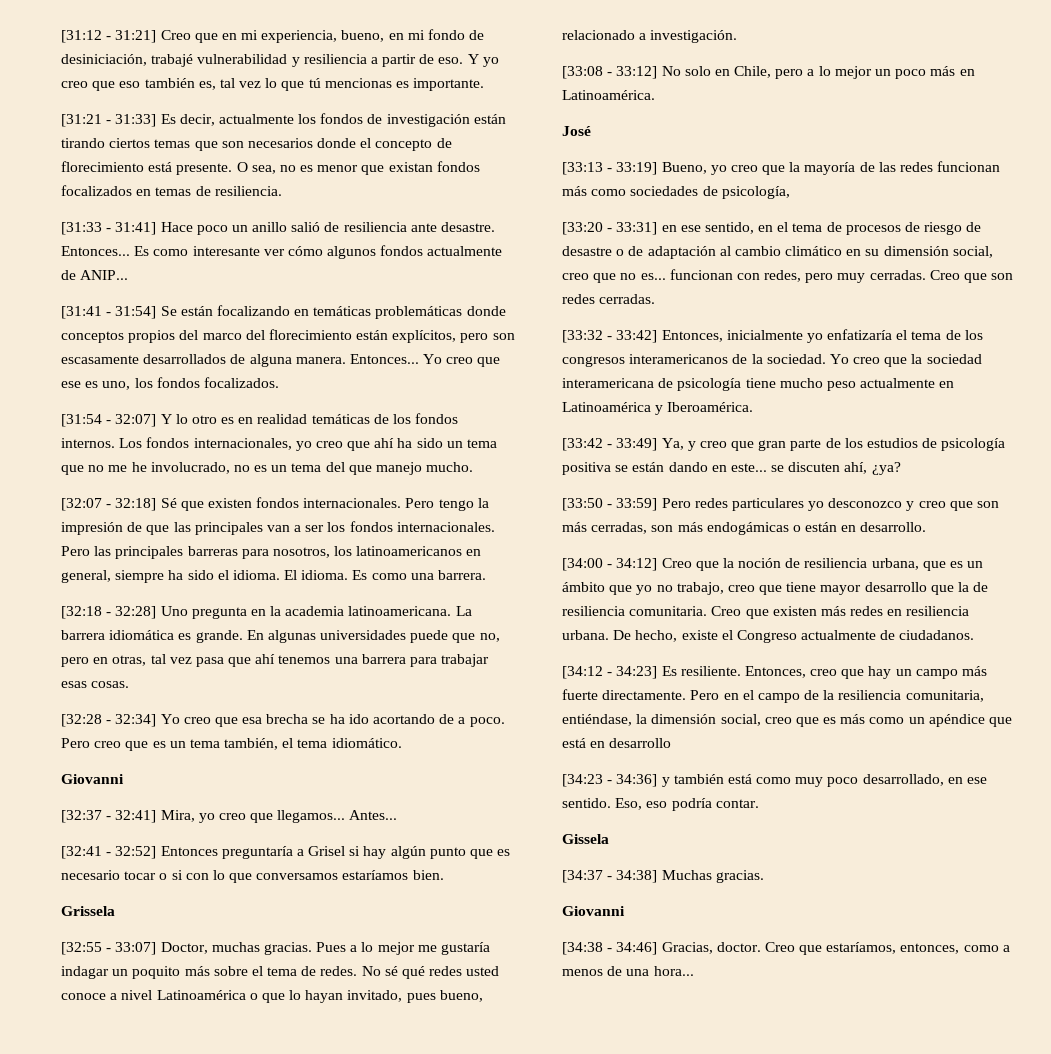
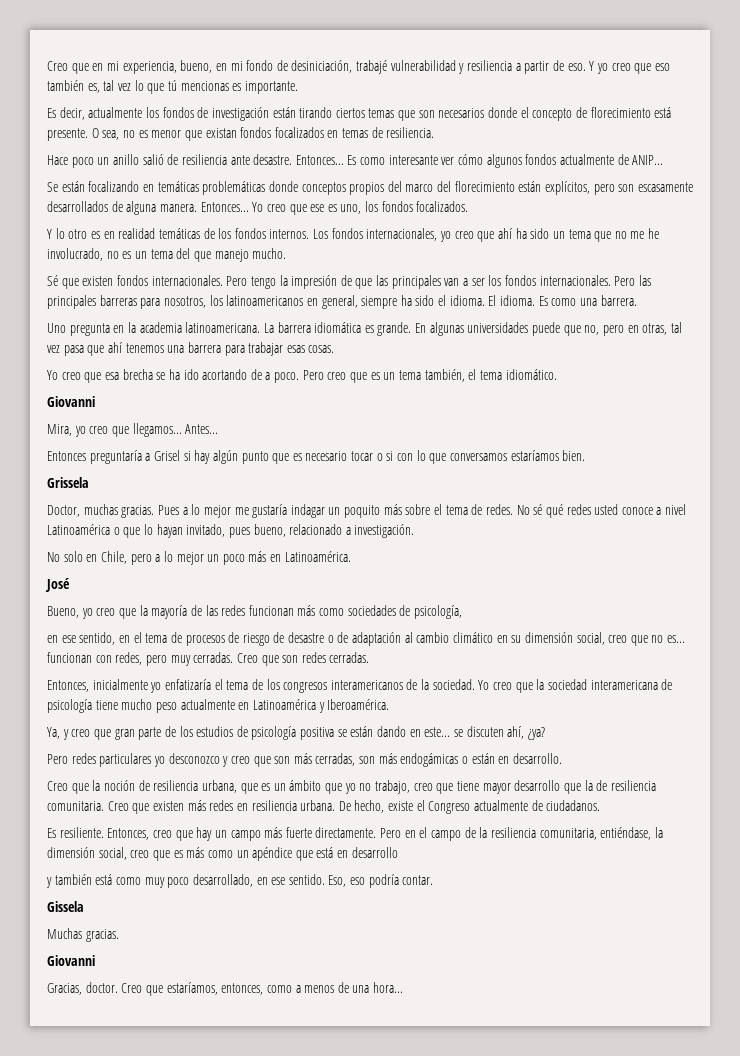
- [31:12 - 31:21] Creo que en mi experiencia, bueno, en mi fondo de desiniciación, trabajé vulnerabilidad y resiliencia a partir de eso.
+ Creo que en mi experiencia, bueno, en mi fondo de desiniciación, trabajé vulnerabilidad y resiliencia a partir de eso.
- [31:21 - 31:33] Es decir, actualmente los fondos de investigación están tirando ciertos temas que son necesarios donde el concepto de florecimiento está presente.
+ Es decir, actualmente los fondos de investigación están tirando ciertos temas que son necesarios donde el concepto de florecimiento está presente.
- [31:33 - 31:41] Hace poco un anillo salió de resiliencia ante desastre.
+ Hace poco un anillo salió de resiliencia ante desastre.
- [31:41 - 31:54] Se están focalizando en temáticas problemáticas donde conceptos propios del marco del florecimiento están explícitos, pero son escasamente desarrollados de alguna manera.
+ Se están focalizando en temáticas problemáticas donde conceptos propios del marco del florecimiento están explícitos, pero son escasamente desarrollados de alguna manera.
- [31:54 - 32:07] Y lo otro es en realidad temáticas de los fondos internos.
+ Y lo otro es en realidad temáticas de los fondos internos.
- [32:07 - 32:18] Sé que existen fondos internacionales.
+ Sé que existen fondos internacionales.
- [32:18 - 32:28] Uno pregunta en la academia latinoamericana.
+ Uno pregunta en la academia latinoamericana.
- [32:28 - 32:34] Yo creo que esa brecha se ha ido acortando de a poco.
+ Yo creo que esa brecha se ha ido acortando de a poco.
- [32:37 - 32:41] Mira, yo creo que llegamos...
+ Mira, yo creo que llegamos...
- [32:41 - 32:52] Entonces preguntaría a Grisel si hay algún punto que es necesario tocar o si con lo que conversamos estaríamos bien.
+ Entonces preguntaría a Grisel si hay algún punto que es necesario tocar o si con lo que conversamos estaríamos bien.
- [32:55 - 33:07] Doctor, muchas gracias.
+ Doctor, muchas gracias.
- [33:08 - 33:12] No solo en Chile, pero a lo mejor un poco más en Latinoamérica.
+ No solo en Chile, pero a lo mejor un poco más en Latinoamérica.
- [33:13 - 33:19] Bueno, yo creo que la mayoría de las redes funcionan más como sociedades de psicología,
+ Bueno, yo creo que la mayoría de las redes funcionan más como sociedades de psicología,
- [33:20 - 33:31] en ese sentido, en el tema de procesos de riesgo de desastre o de adaptación al cambio climático en su dimensión social, creo que no es... funcionan con redes, pero muy cerradas.
+ en ese sentido, en el tema de procesos de riesgo de desastre o de adaptación al cambio climático en su dimensión social, creo que no es... funcionan con redes, pero muy cerradas.
- [33:32 - 33:42] Entonces, inicialmente yo enfatizaría el tema de los congresos interamericanos de la sociedad.
+ Entonces, inicialmente yo enfatizaría el tema de los congresos interamericanos de la sociedad.
- [33:42 - 33:49] Ya, y creo que gran parte de los estudios de psicología positiva se están dando en este... se discuten ahí, ¿ya?
+ Ya, y creo que gran parte de los estudios de psicología positiva se están dando en este... se discuten ahí, ¿ya?
- [33:50 - 33:59] Pero redes particulares yo desconozco y creo que son más cerradas, son más endogámicas o están en desarrollo.
+ Pero redes particulares yo desconozco y creo que son más cerradas, son más endogámicas o están en desarrollo.
- [34:00 - 34:12] Creo que la noción de resiliencia urbana, que es un ámbito que yo no trabajo, creo que tiene mayor desarrollo que la de resiliencia comunitaria.
+ Creo que la noción de resiliencia urbana, que es un ámbito que yo no trabajo, creo que tiene mayor desarrollo que la de resiliencia comunitaria.
- [34:12 - 34:23] Es resiliente.
+ Es resiliente.
- [34:23 - 34:36] y también está como muy poco desarrollado, en ese sentido.
+ y también está como muy poco desarrollado, en ese sentido.
- [34:37 - 34:38] Muchas gracias.
+ Muchas gracias.
- [34:38 - 34:46] Gracias, doctor.
+ Gracias, doctor.

